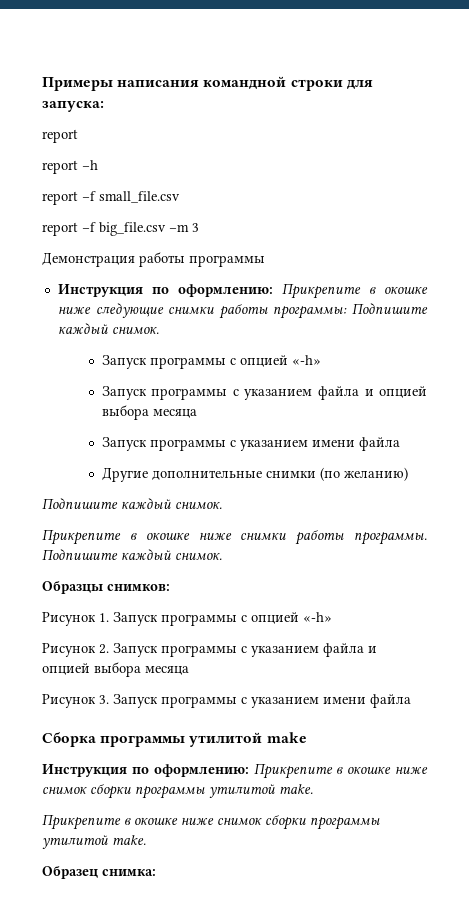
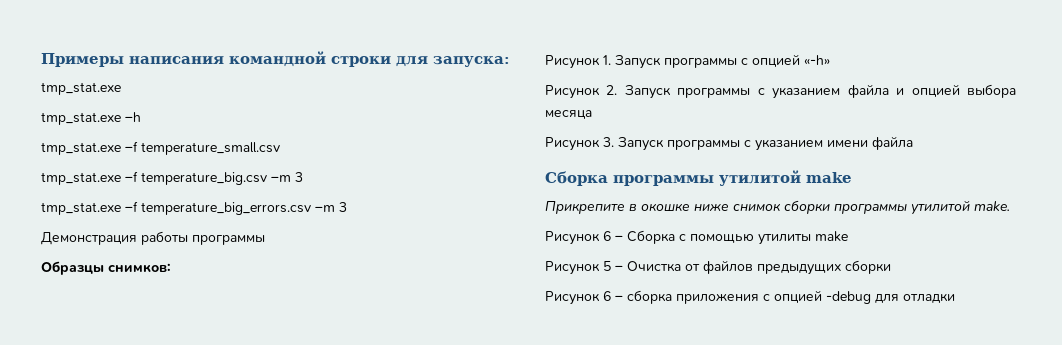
  Примеры написания командной строки для запуска:
- report
- report –h
+ tmp_stat.exe
+ tmp_stat.exe –h
- report –f small_file.csv
- report –f big_file.csv –m 3
+ tmp_stat.exe –f temperature_small.csv
+ tmp_stat.exe –f temperature_big.csv –m 3
+ tmp_stat.exe –f temperature_big_errors.csv –m 3
- Инструкция по оформлению: Прикрепите в окошке ниже следующие снимки работы программы: Подпишите каждый снимок.
- Запуск программы с опцией «-h»
- Запуск программы с указанием файла и опцией выбора месяца
- Запуск программы с указанием имени файла
- Другие дополнительные снимки (по желанию)
- Подпишите каждый снимок.
- Прикрепите в окошке ниже снимки работы программы. Подпишите каждый снимок.
- Инструкция по оформлению: Прикрепите в окошке ниже снимок сборки программы утилитой make.
  Прикрепите в окошке ниже снимок сборки программы утилитой make.
- Образец снимка:
+ Рисунок 6 – Сборка с помощью утилиты make
+ Рисунок 5 – Очистка от файлов предыдущих сборки
+ Рисунок 6 – сборка приложения с опцией -debug для отладки

